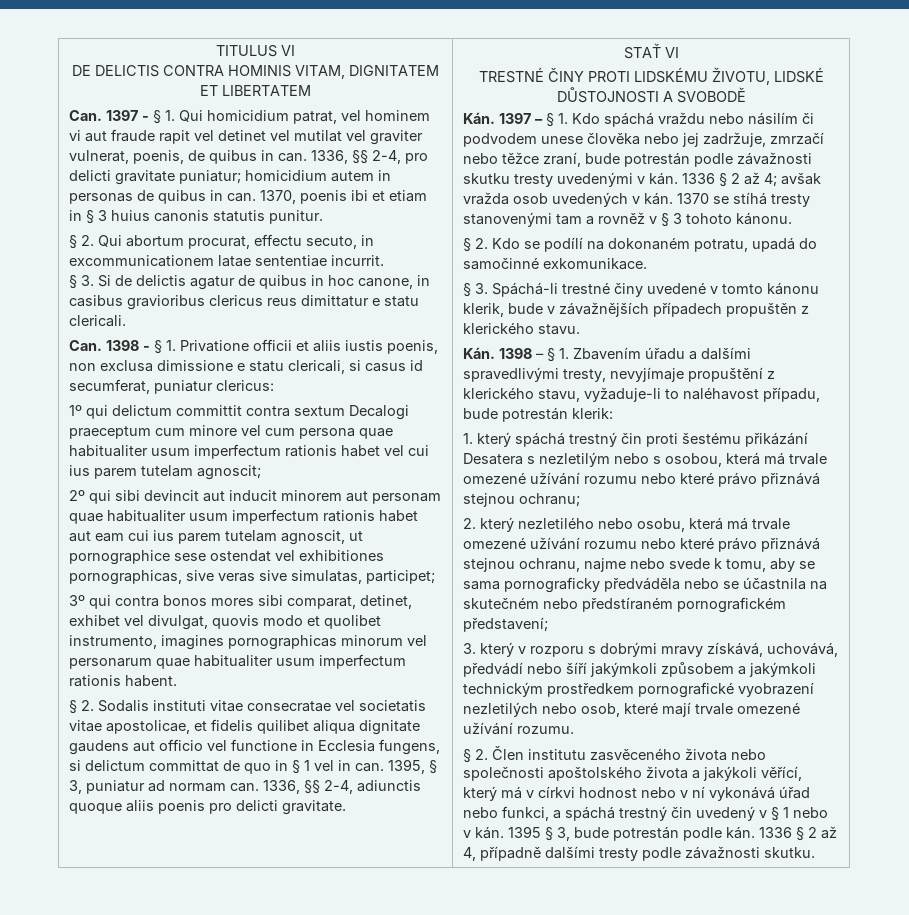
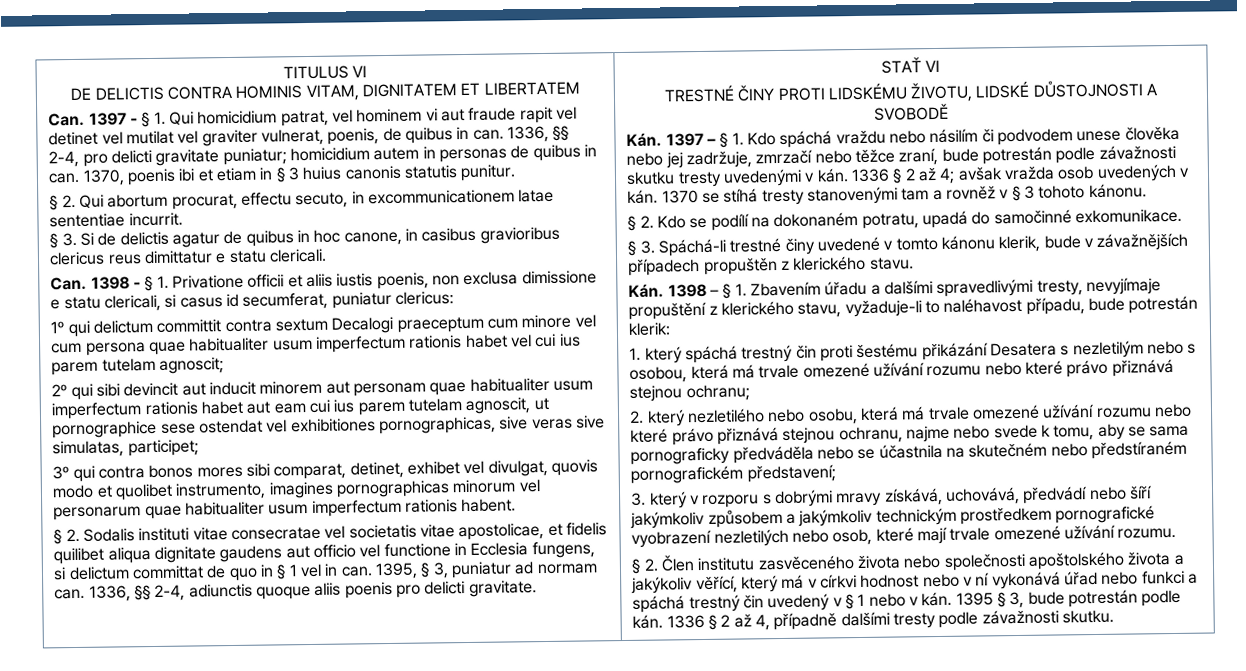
- 3. který v rozporu s dobrými mravy získává, uchovává, předvádí nebo šíří jakýmkoli způsobem a jakýmkoli technickým prostředkem pornografické vyobrazení nezletilých nebo osob, které mají trvale omezené užívání rozumu.
+ 3. který v rozporu s dobrými mravy získává, uchovává, předvádí nebo šíří jakýmkoliv způsobem a jakýmkoliv technickým prostředkem pornografické vyobrazení nezletilých nebo osob, které mají trvale omezené užívání rozumu.
- § 2. Člen institutu zasvěceného života nebo společnosti apoštolského života a jakýkoli věřící, který má v církvi hodnost nebo v ní vykonává úřad nebo funkci, a spáchá trestný čin uvedený v § 1 nebo v kán.
+ § 2. Člen institutu zasvěceného života nebo společnosti apoštolského života a jakýkoliv věřící, který má v církvi hodnost nebo v ní vykonává úřad nebo funkci a spáchá trestný čin uvedený v § 1 nebo v kán.

